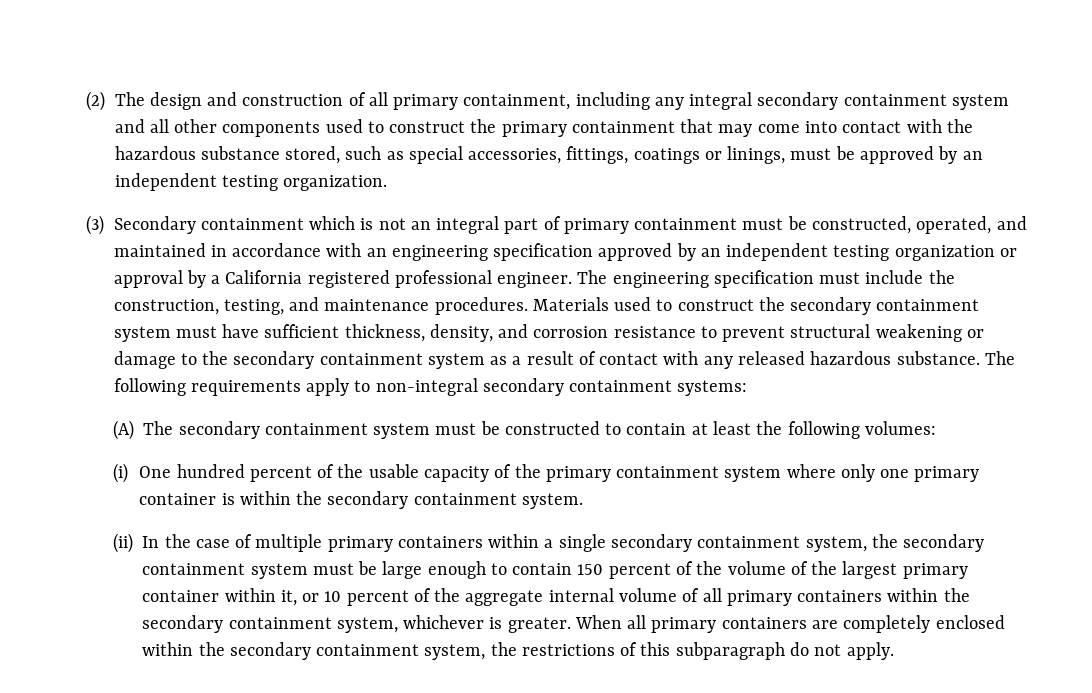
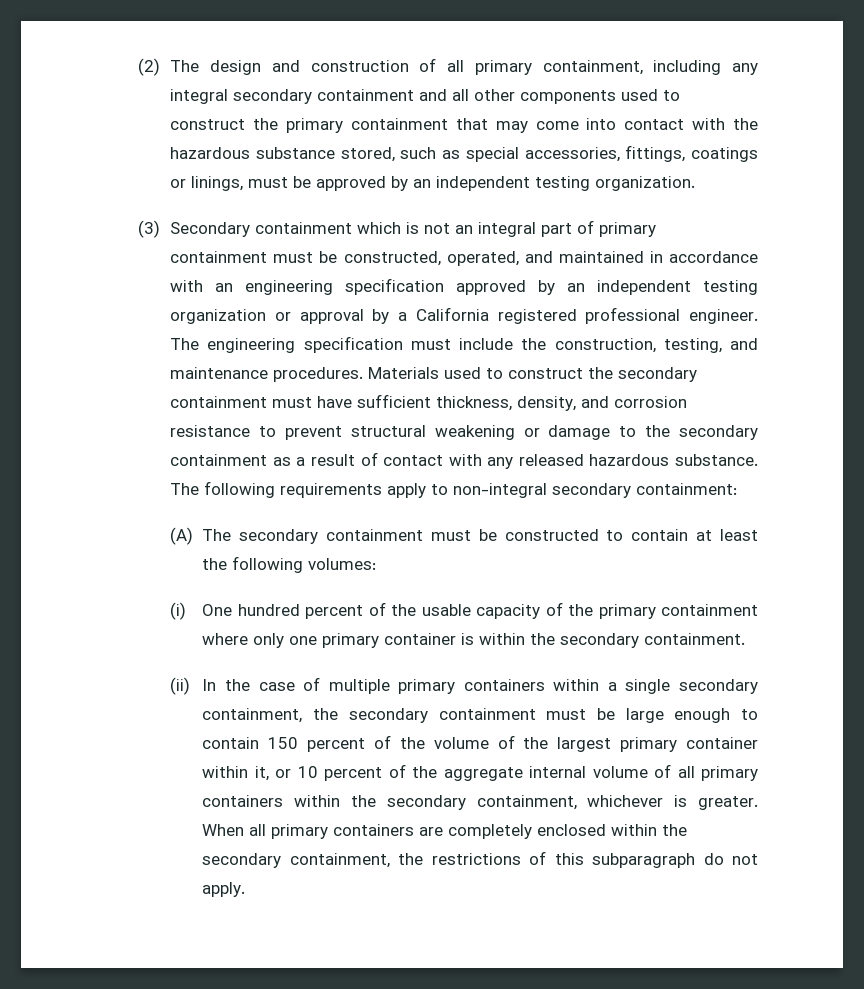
- (2) The design and construction of all primary containment, including any integral secondary containment system and all other components used to construct the primary containment that may come into contact with the hazardous substance stored, such as special accessories, fittings, coatings or linings, must be approved by an independent testing organization.
+ (2) The design and construction of all primary containment, including any integral secondary containment and all other components used to construct the primary containment that may come into contact with the hazardous substance stored, such as special accessories, fittings, coatings or linings, must be approved by an independent testing organization.
- Materials used to construct the secondary containment system must have sufficient thickness, density, and corrosion resistance to prevent structural weakening or damage to the secondary containment system as a result of contact with any released hazardous substance.
+ Materials used to construct the secondary containment must have sufficient thickness, density, and corrosion resistance to prevent structural weakening or damage to the secondary containment as a result of contact with any released hazardous substance.
- The following requirements apply to non-integral secondary containment systems:
+ The following requirements apply to non-integral secondary containment:
- (A) The secondary containment system must be constructed to contain at least the following volumes:
+ (A) The secondary containment must be constructed to contain at least the following volumes:
- (i) One hundred percent of the usable capacity of the primary containment system where only one primary container is within the secondary containment system.
+ (i) One hundred percent of the usable capacity of the primary containment where only one primary container is within the secondary containment.
- (ii) In the case of multiple primary containers within a single secondary containment system, the secondary containment system must be large enough to contain 150 percent of the volume of the largest primary container within it, or 10 percent of the aggregate internal volume of all primary containers within the secondary containment system, whichever is greater.
+ (ii) In the case of multiple primary containers within a single secondary containment, the secondary containment must be large enough to contain 150 percent of the volume of the largest primary container within it, or 10 percent of the aggregate internal volume of all primary containers within the secondary containment, whichever is greater.
- When all primary containers are completely enclosed within the secondary containment system, the restrictions of this subparagraph do not apply.
+ When all primary containers are completely enclosed within the secondary containment, the restrictions of this subparagraph do not apply.

